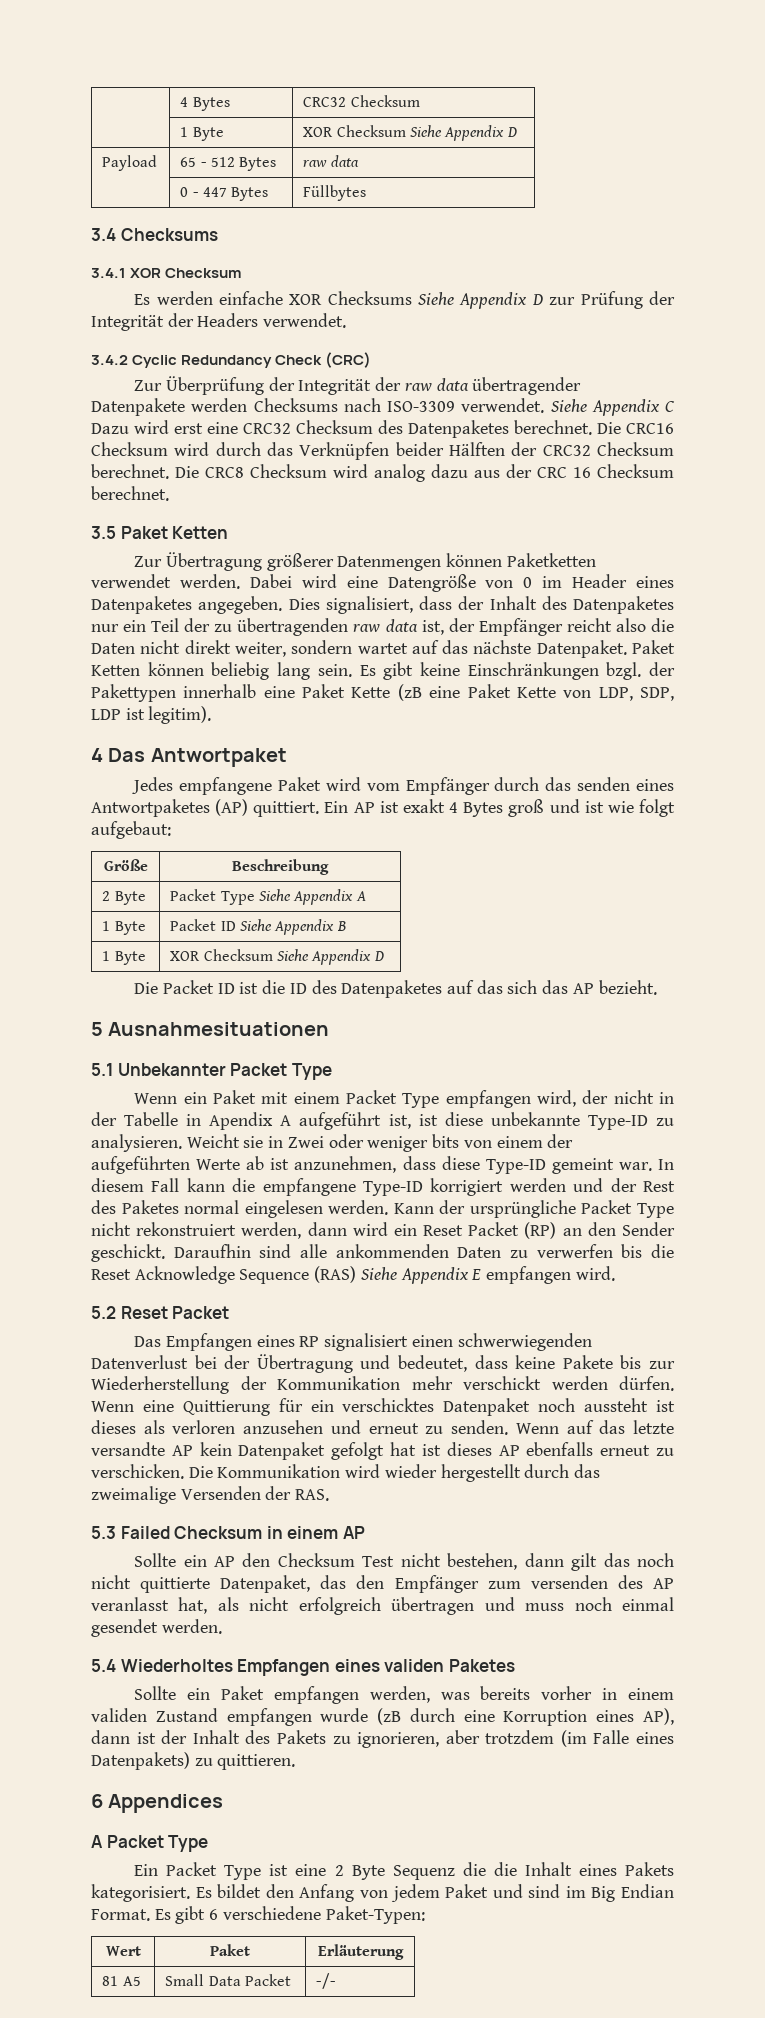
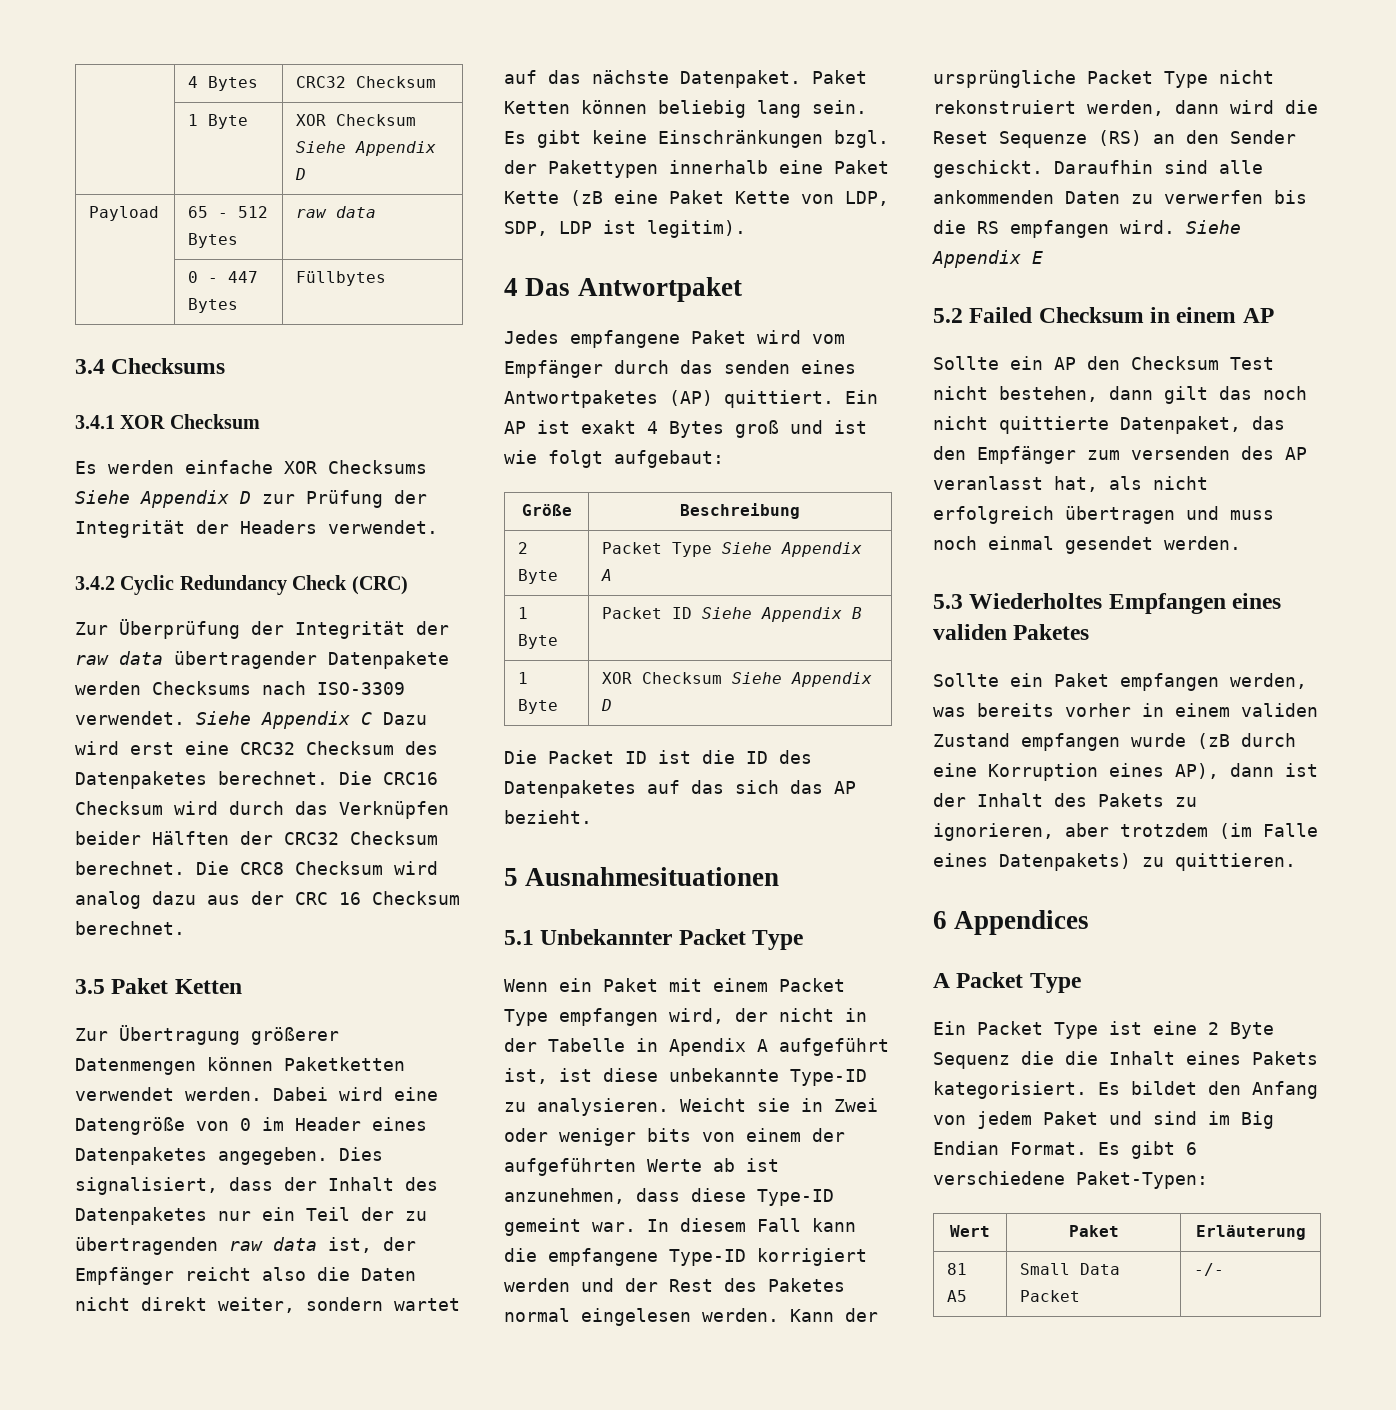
- Kann der ursprüngliche Packet Type nicht rekonstruiert werden, dann wird ein Reset Packet (RP) an den Sender geschickt.
+ Kann der ursprüngliche Packet Type nicht rekonstruiert werden, dann wird die Reset Sequenze (RS) an den Sender geschickt.
- Daraufhin sind alle ankommenden Daten zu verwerfen bis die Reset Acknowledge Sequence (RAS) Siehe Appendix E empfangen wird.
+ Daraufhin sind alle ankommenden Daten zu verwerfen bis die RS empfangen wird. Siehe Appendix E
- 5.2 Reset Packet
- Das Empfangen eines RP signalisiert einen schwerwiegenden Datenverlust bei der Übertragung und bedeutet, dass keine Pakete bis zur Wiederherstellung der Kommunikation mehr verschickt werden dürfen. Wenn eine Quittierung für ein verschicktes Datenpaket noch aussteht ist dieses als verloren anzusehen und erneut zu senden. Wenn auf das letzte versandte AP kein Datenpaket gefolgt hat ist dieses AP ebenfalls erneut zu verschicken. Die Kommunikation wird wieder hergestellt durch das zweimalige Versenden der RAS.
- 5.3 Failed Checksum in einem AP
+ 5.2 Failed Checksum in einem AP
- 5.4 Wiederholtes Empfangen eines validen Paketes
+ 5.3 Wiederholtes Empfangen eines validen Paketes

